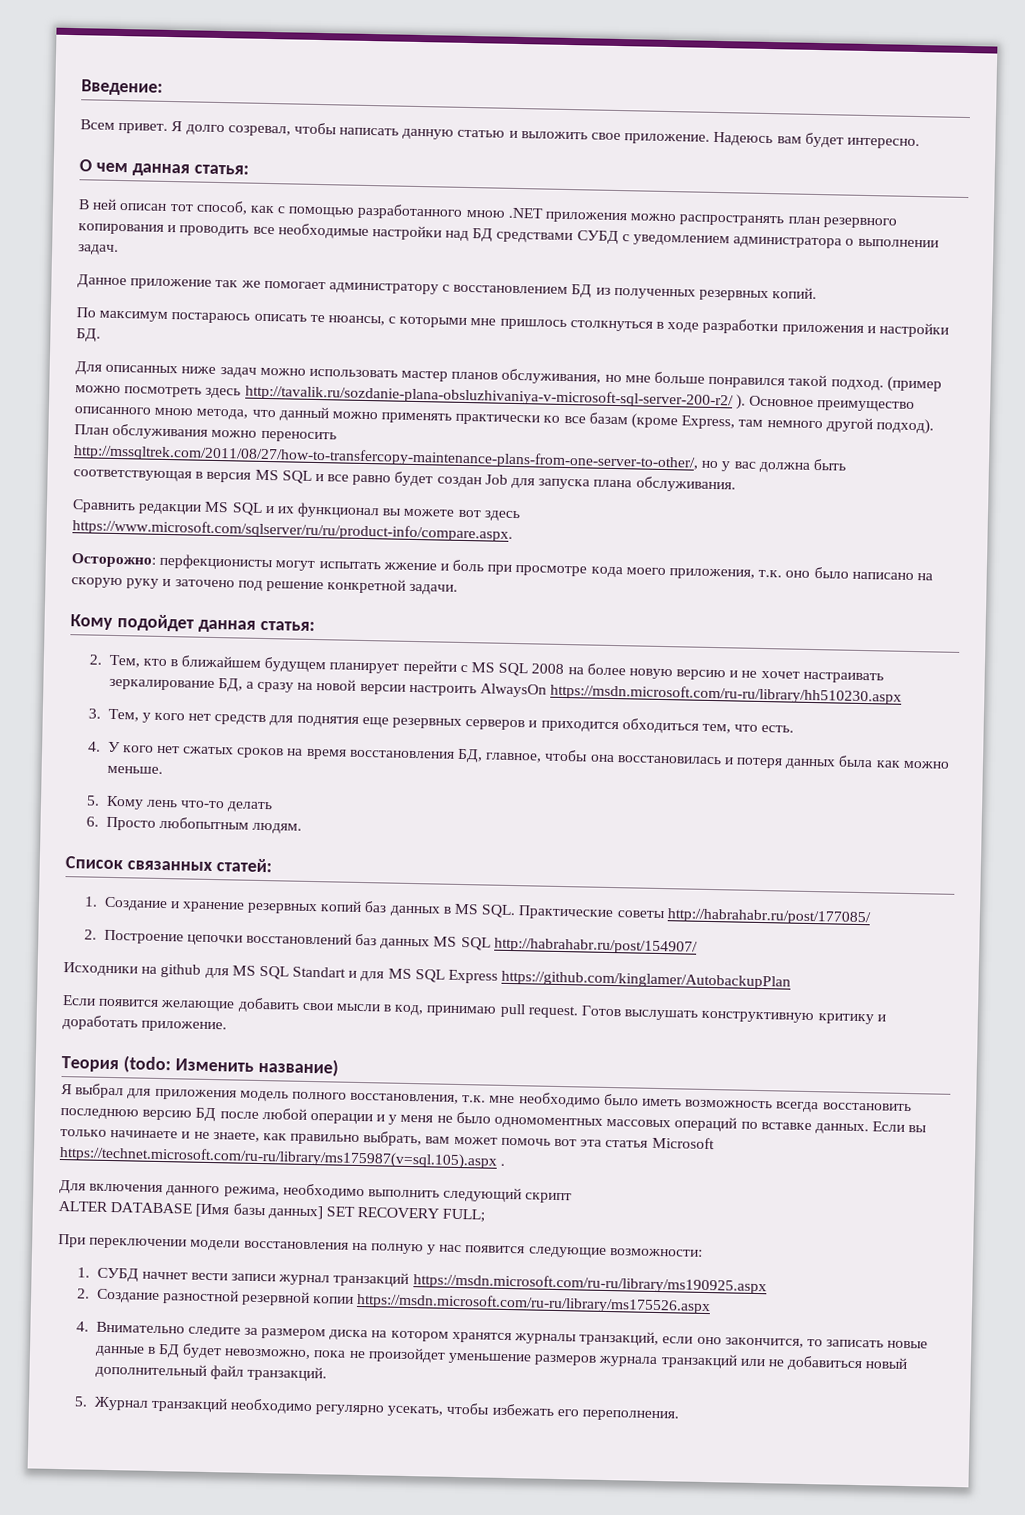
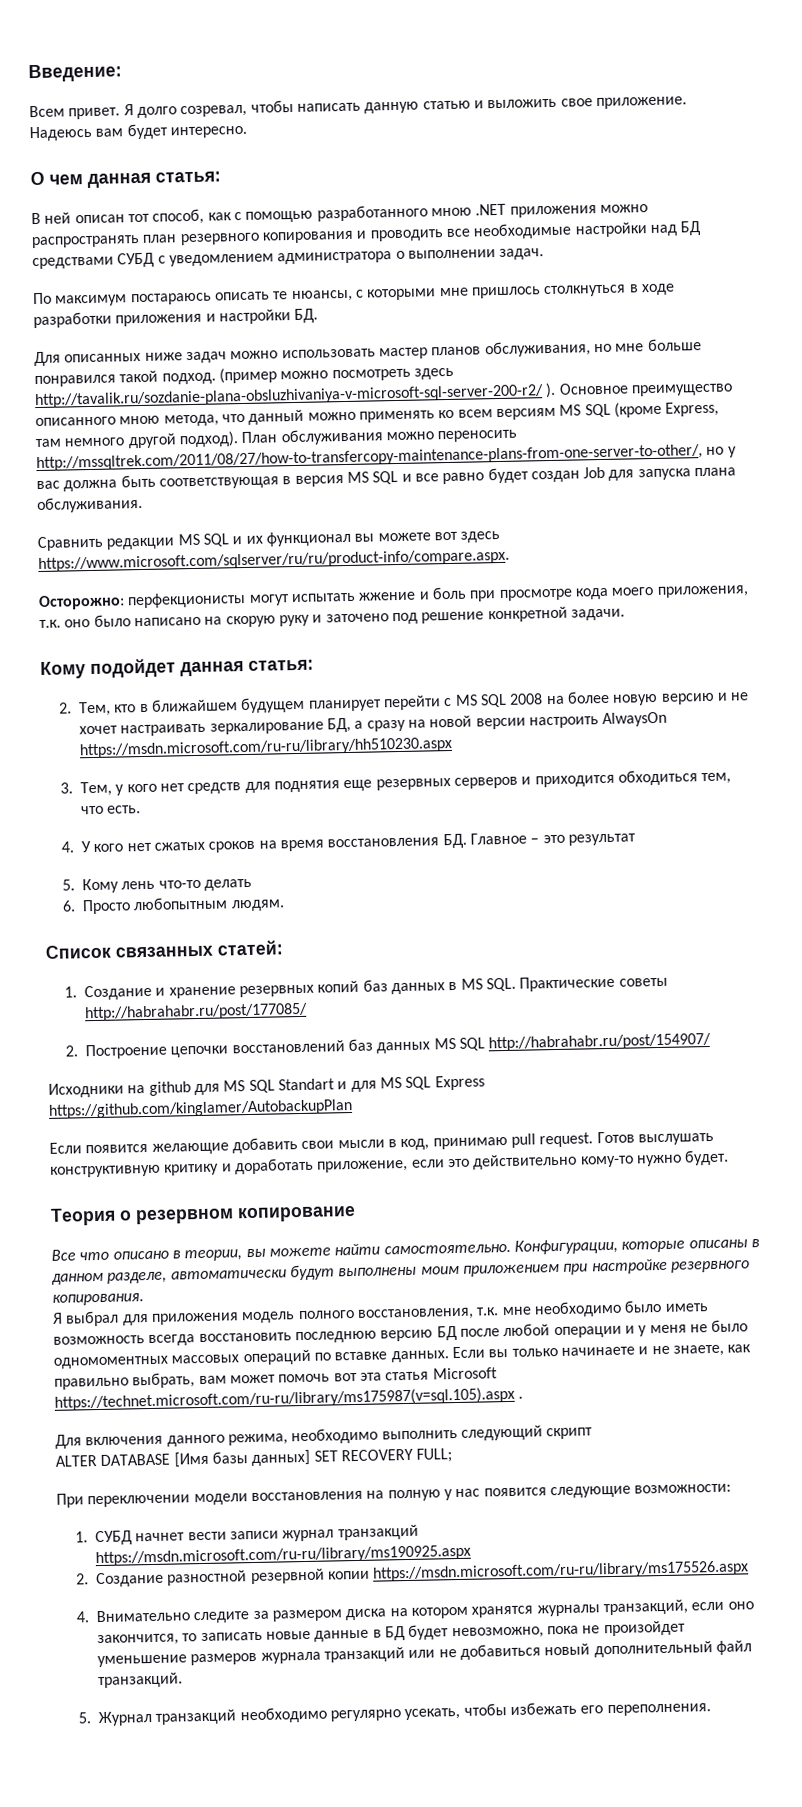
- Данное приложение так же помогает администратору с восстановлением БД из полученных резервных копий.
- Основное преимущество описанного мною метода, что данный можно применять практически ко все базам (кроме Express, там немного другой подход).
+ Основное преимущество описанного мною метода, что данный можно применять ко всем версиям MS SQL (кроме Express, там немного другой подход).
- 4. У кого нет сжатых сроков на время восстановления БД, главное, чтобы она восстановилась и потеря данных была как можно меньше.
+ 4. У кого нет сжатых сроков на время восстановления БД. Главное – это результат
- Готов выслушать конструктивную критику и доработать приложение.
- Теория (todo: Изменить название)
+ Готов выслушать конструктивную критику и доработать приложение, если это действительно кому-то нужно будет.
+ Теория о резервном копирование
+ Все что описано в теории, вы можете найти самостоятельно. Конфигурации, которые описаны в данном разделе, автоматически будут выполнены моим приложением при настройке резервного копирования.

